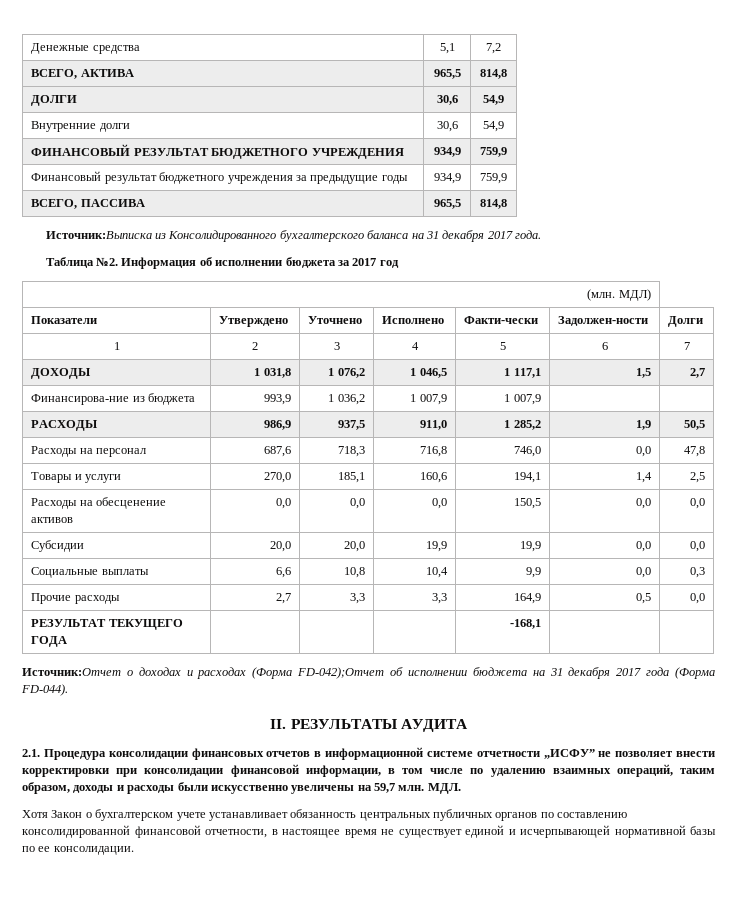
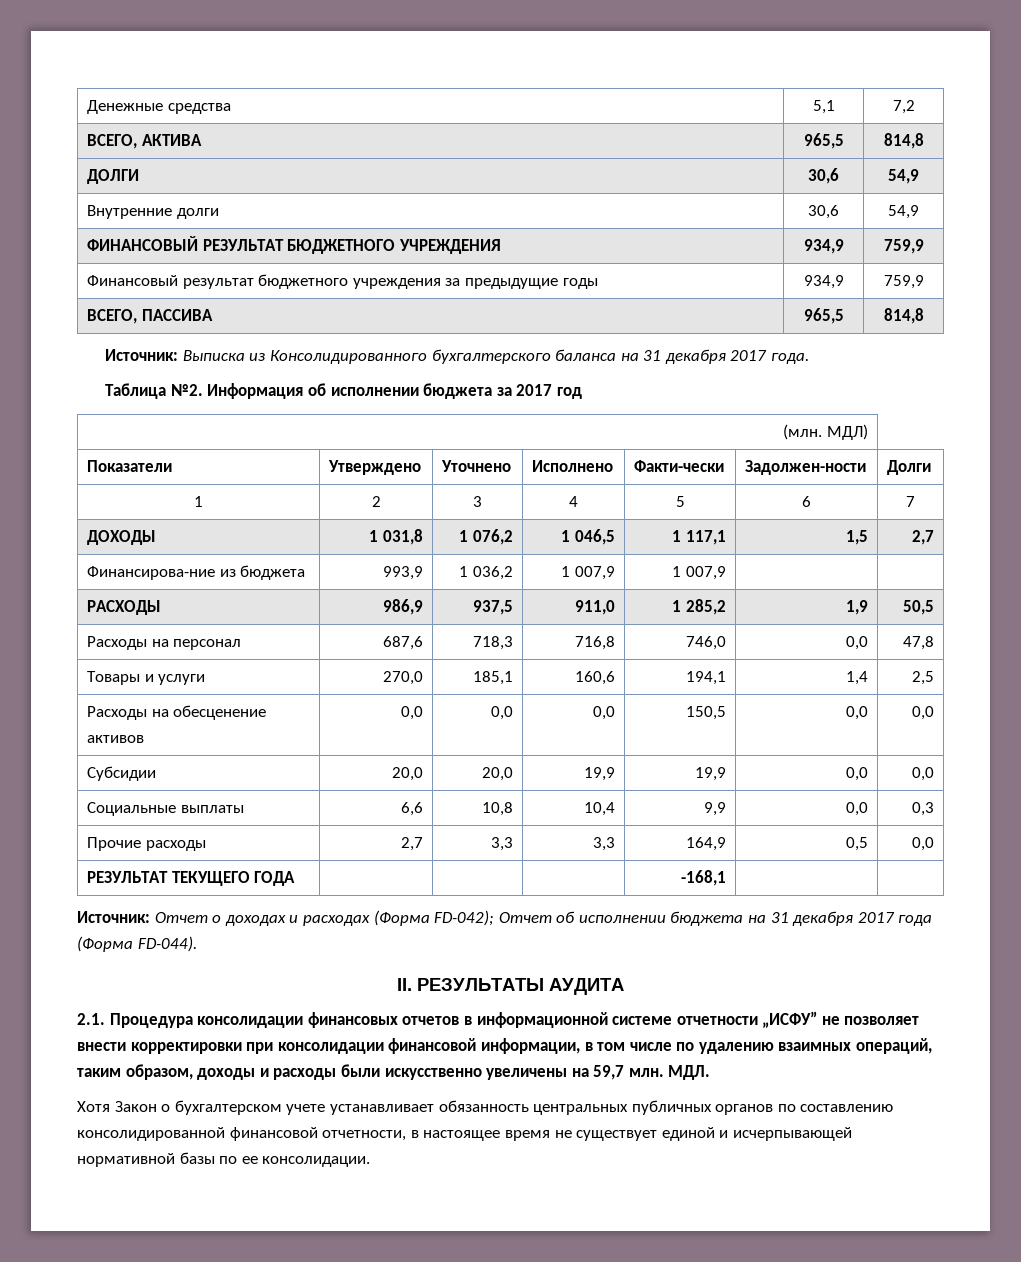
- Источник:Выписка из Консолидированного бухгалтерского баланса на 31 декабря 2017 года.
+ Источник: Выписка из Консолидированного бухгалтерского баланса на 31 декабря 2017 года.
- Источник:Отчет о доходах и расходах (Форма FD-042);Отчет об исполнении бюджета на 31 декабря 2017 года (Форма FD-044).
+ Источник: Отчет о доходах и расходах (Форма FD-042); Отчет об исполнении бюджета на 31 декабря 2017 года (Форма FD-044).

